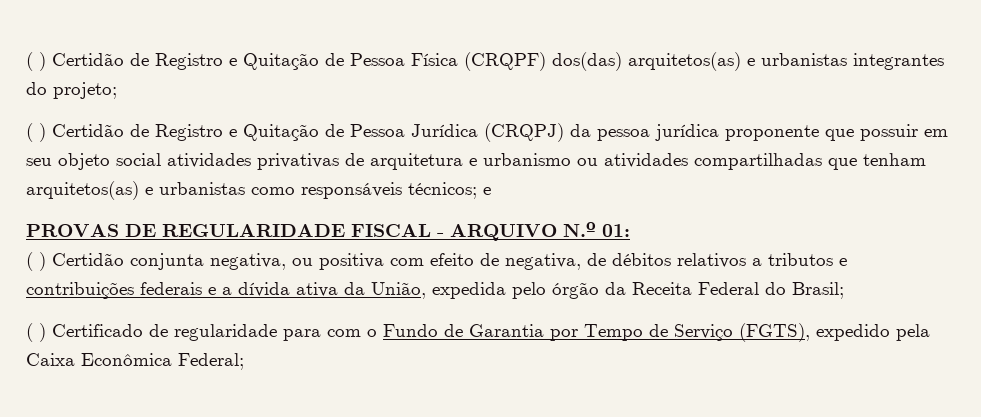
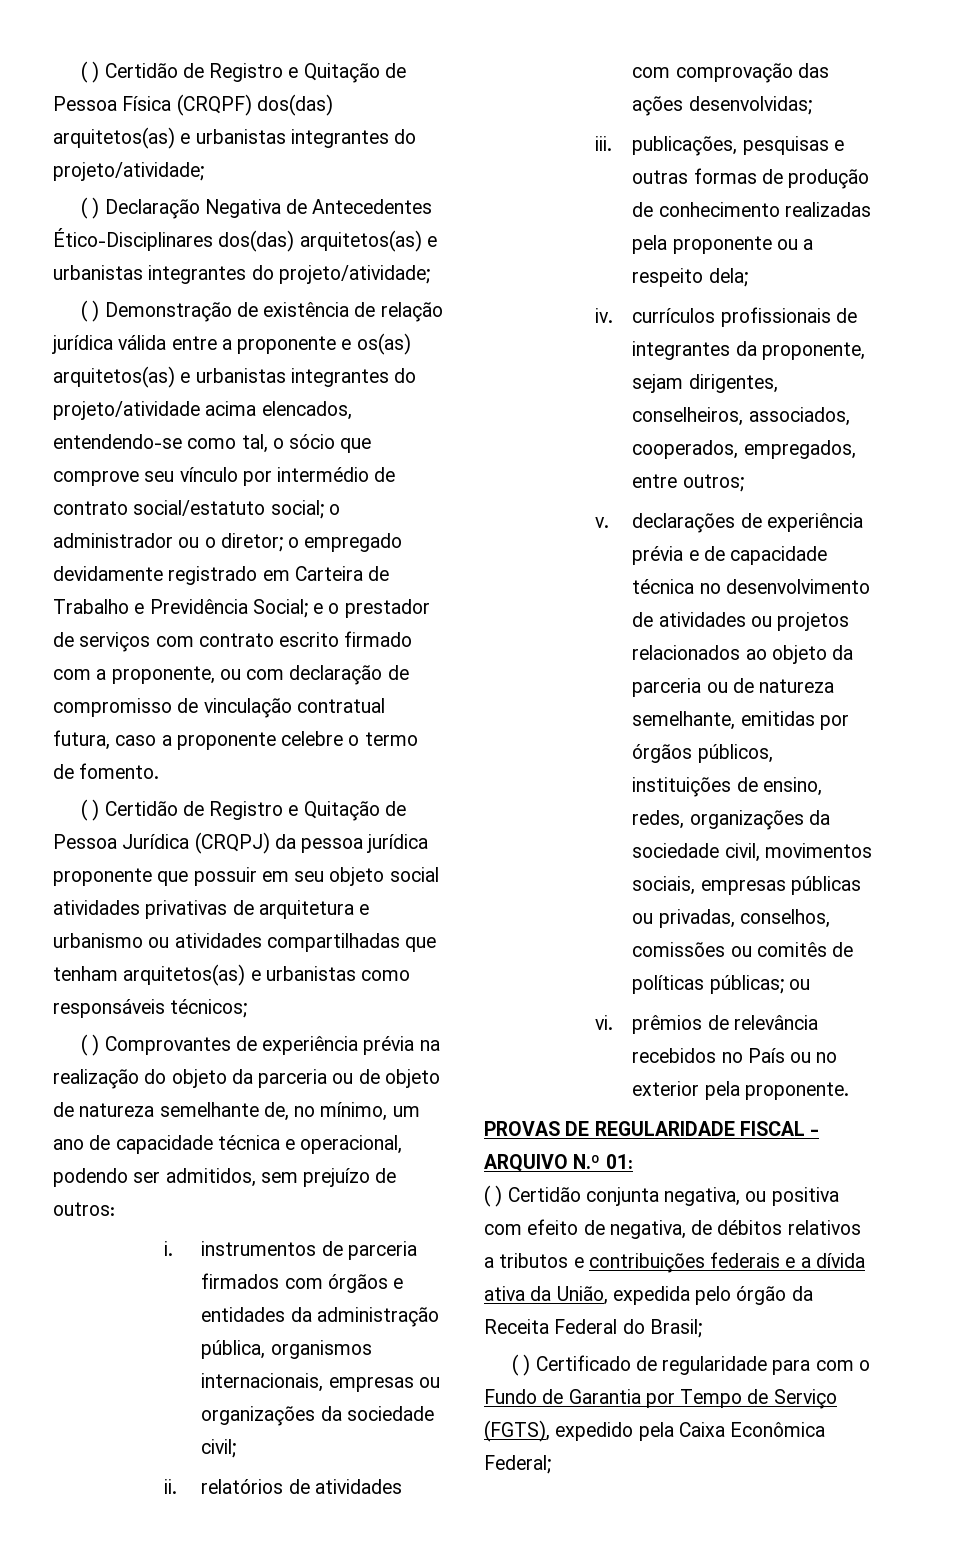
- ( ) Certidão de Registro e Quitação de Pessoa Física (CRQPF) dos(das) arquitetos(as) e urbanistas integrantes do projeto;
+ ( ) Certidão de Registro e Quitação de Pessoa Física (CRQPF) dos(das) arquitetos(as) e urbanistas integrantes do projeto/atividade;
+ ( ) Declaração Negativa de Antecedentes Ético-Disciplinares dos(das) arquitetos(as) e urbanistas integrantes do projeto/atividade;
+ ( ) Demonstração de existência de relação jurídica válida entre a proponente e os(as) arquitetos(as) e urbanistas integrantes do projeto/atividade acima elencados, entendendo-se como tal, o sócio que comprove seu vínculo por intermédio de contrato social/estatuto social; o administrador ou o diretor; o empregado devidamente registrado em Carteira de Trabalho e Previdência Social; e o prestador de serviços com contrato escrito firmado com a proponente, ou com declaração de compromisso de vinculação contratual futura, caso a proponente celebre o termo de fomento.
- ( ) Certidão de Registro e Quitação de Pessoa Jurídica (CRQPJ) da pessoa jurídica proponente que possuir em seu objeto social atividades privativas de arquitetura e urbanismo ou atividades compartilhadas que tenham arquitetos(as) e urbanistas como responsáveis técnicos; e
+ ( ) Certidão de Registro e Quitação de Pessoa Jurídica (CRQPJ) da pessoa jurídica proponente que possuir em seu objeto social atividades privativas de arquitetura e urbanismo ou atividades compartilhadas que tenham arquitetos(as) e urbanistas como responsáveis técnicos;
+ ( ) Comprovantes de experiência prévia na realização do objeto da parceria ou de objeto de natureza semelhante de, no mínimo, um ano de capacidade técnica e operacional, podendo ser admitidos, sem prejuízo de outros:
+ i. instrumentos de parceria firmados com órgãos e entidades da administração pública, organismos internacionais, empresas ou organizações da sociedade civil;
+ ii. relatórios de atividades com comprovação das ações desenvolvidas;
+ iii. publicações, pesquisas e outras formas de produção de conhecimento realizadas pela proponente ou a respeito dela;
+ iv. currículos profissionais de integrantes da proponente, sejam dirigentes, conselheiros, associados, cooperados, empregados, entre outros;
+ v. declarações de experiência prévia e de capacidade técnica no desenvolvimento de atividades ou projetos relacionados ao objeto da parceria ou de natureza semelhante, emitidas por órgãos públicos, instituições de ensino, redes, organizações da sociedade civil, movimentos sociais, empresas públicas ou privadas, conselhos, comissões ou comitês de políticas públicas; ou
+ vi. prêmios de relevância recebidos no País ou no exterior pela proponente.

